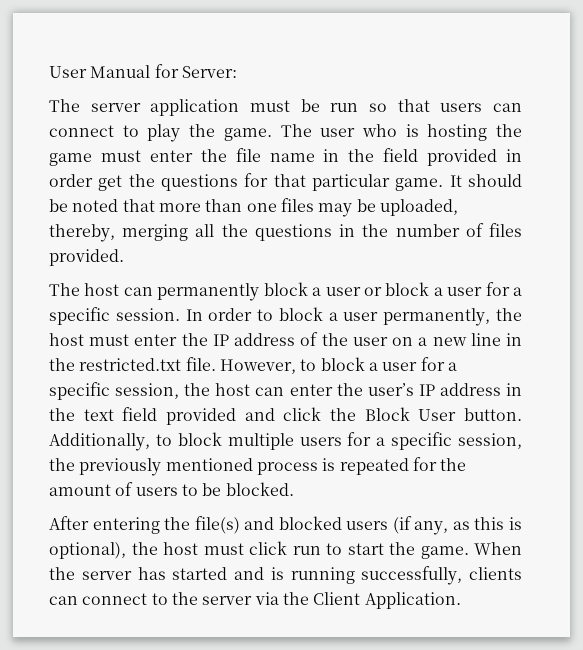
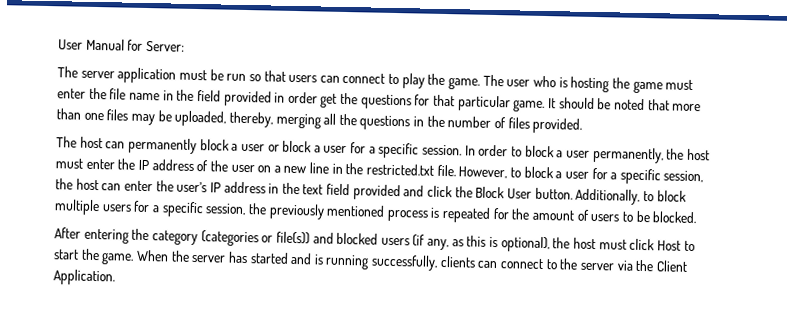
- After entering the file(s) and blocked users (if any, as this is optional), the host must click run to start the game.
+ After entering the category (categories or file(s)) and blocked users (if any, as this is optional), the host must click Host to start the game.

